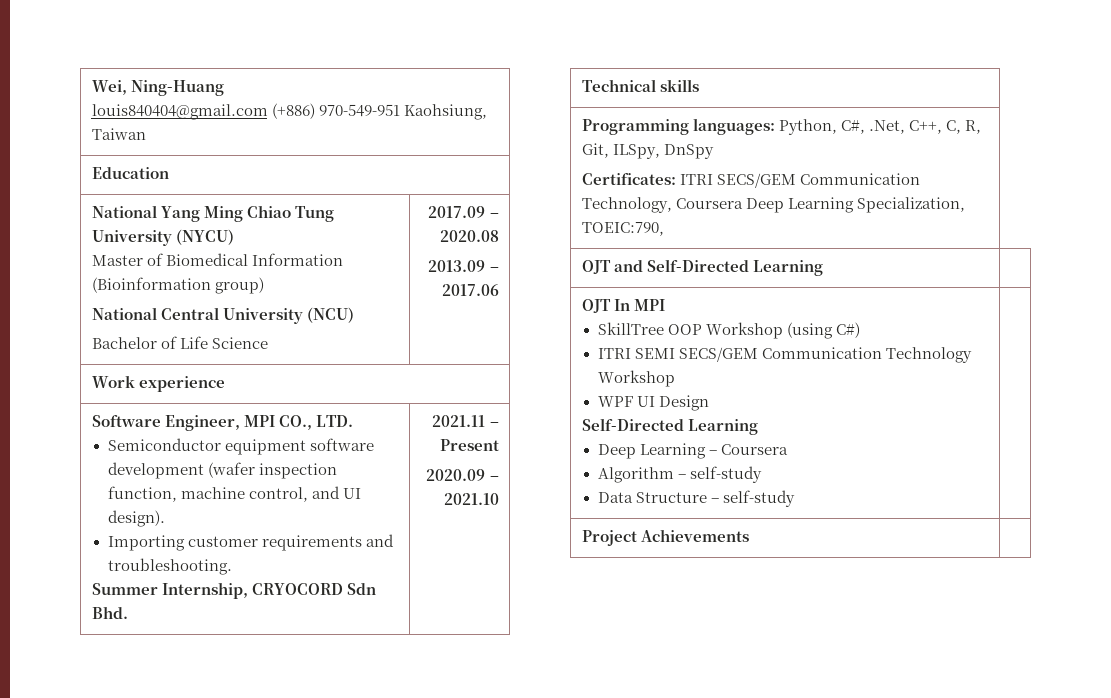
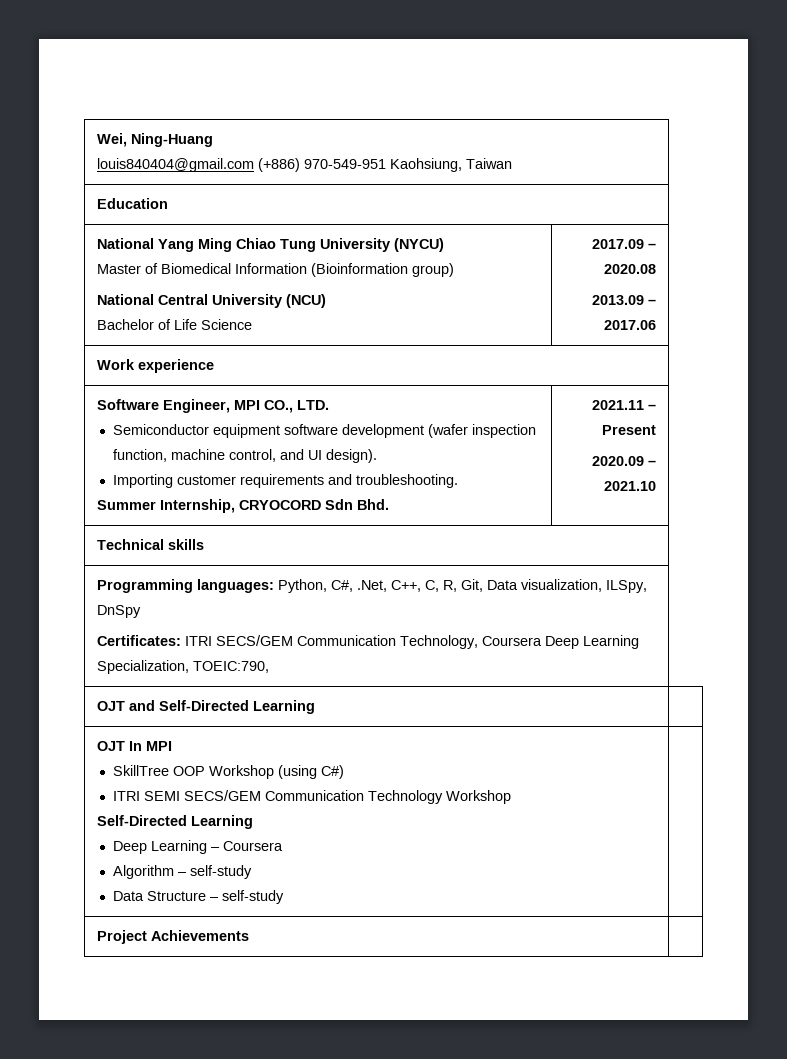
- Programming languages: Python, C#, .Net, C++, C, R, Git, ILSpy, DnSpy
+ Programming languages: Python, C#, .Net, C++, C, R, Git, Data visualization, ILSpy, DnSpy
  OJT In MPI
  SkillTree OOP Workshop (using C#)
  ITRI SEMI SECS/GEM Communication Technology Workshop
- WPF UI Design

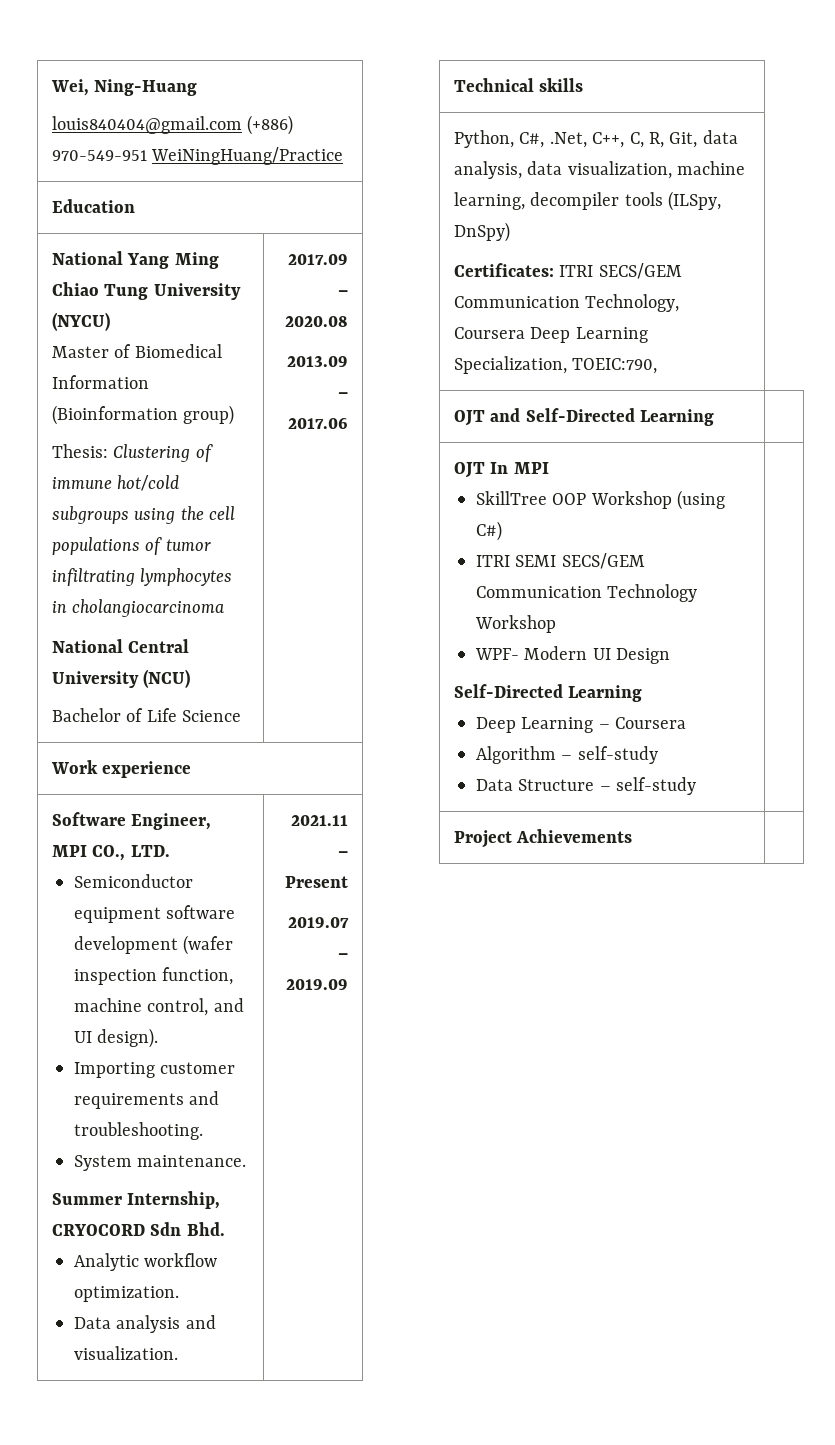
  Wei, Ning-Huang
- louis840404@gmail.com (+886) 970-549-951 Kaohsiung, Taiwan
+ louis840404@gmail.com (+886) 970-549-951 WeiNingHuang/Practice
+ Thesis: Clustering of immune hot/cold subgroups using the cell populations of tumor infiltrating lymphocytes in cholangiocarcinoma
+ System maintenance.
+ Analytic workflow optimization.
+ Data analysis and visualization.
- 2020.09 – 2021.10
+ 2019.07 – 2019.09
- Programming languages: Python, C#, .Net, C++, C, R, Git, Data visualization, ILSpy, DnSpy
+ Python, C#, .Net, C++, C, R, Git, data analysis, data visualization, machine learning, decompiler tools (ILSpy, DnSpy)
  OJT In MPI
  SkillTree OOP Workshop (using C#)
  ITRI SEMI SECS/GEM Communication Technology Workshop
+ WPF- Modern UI Design

